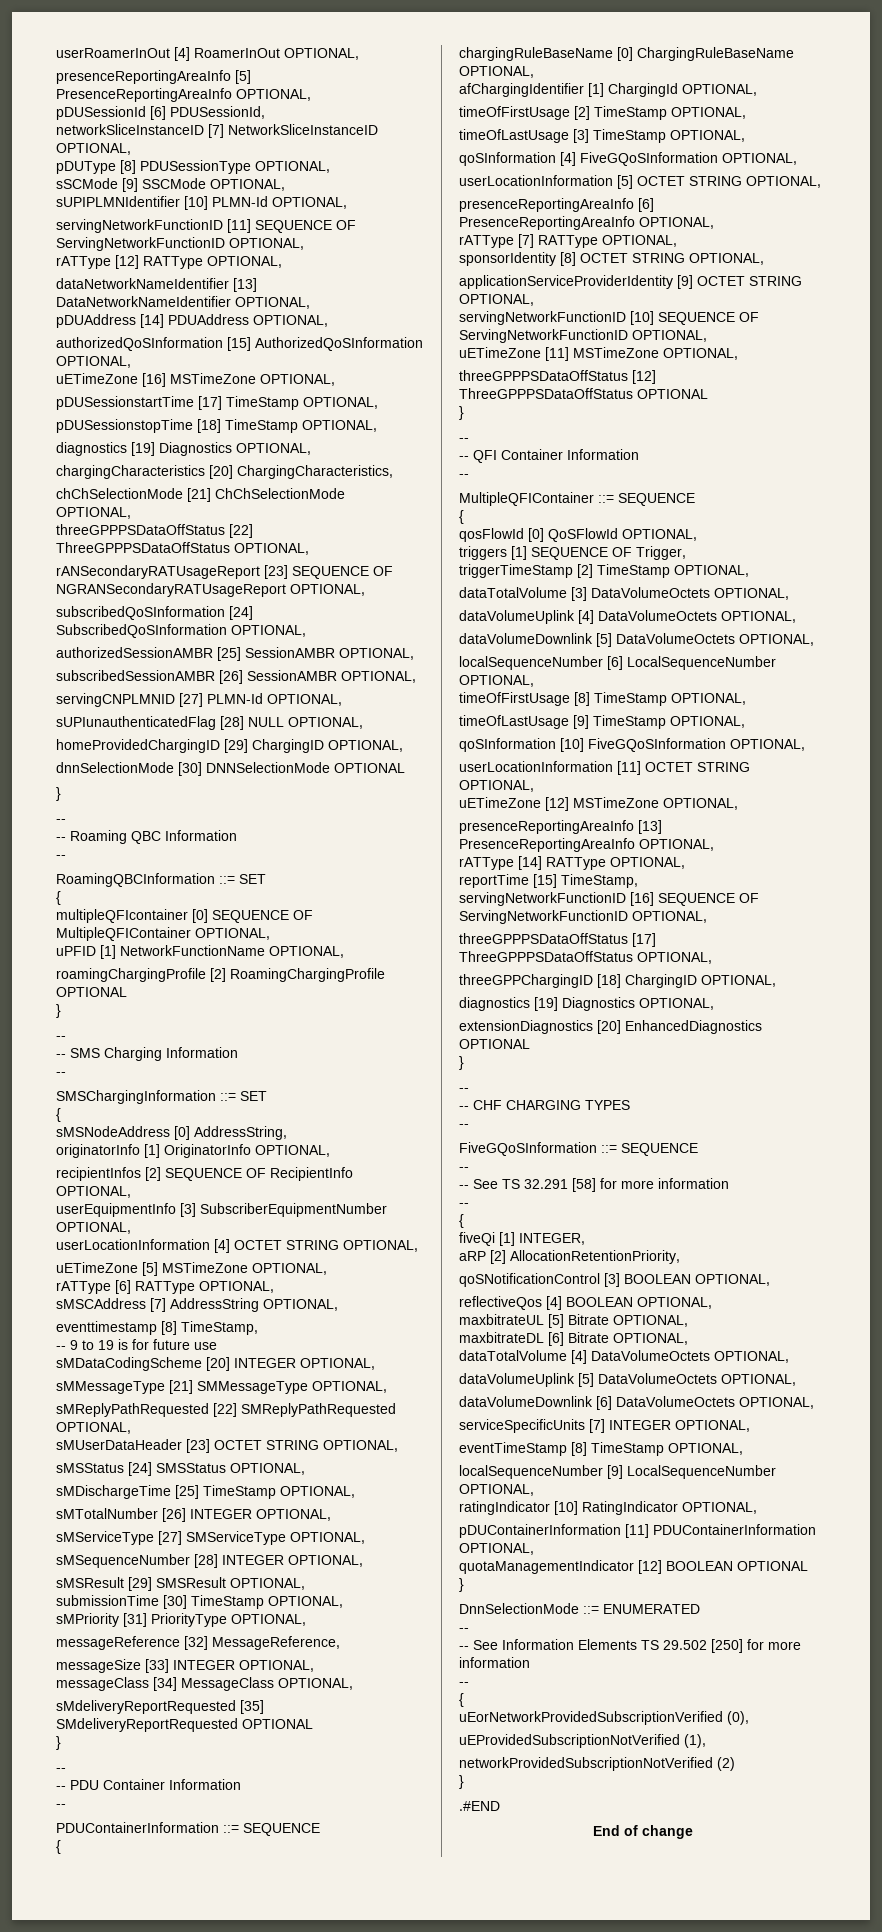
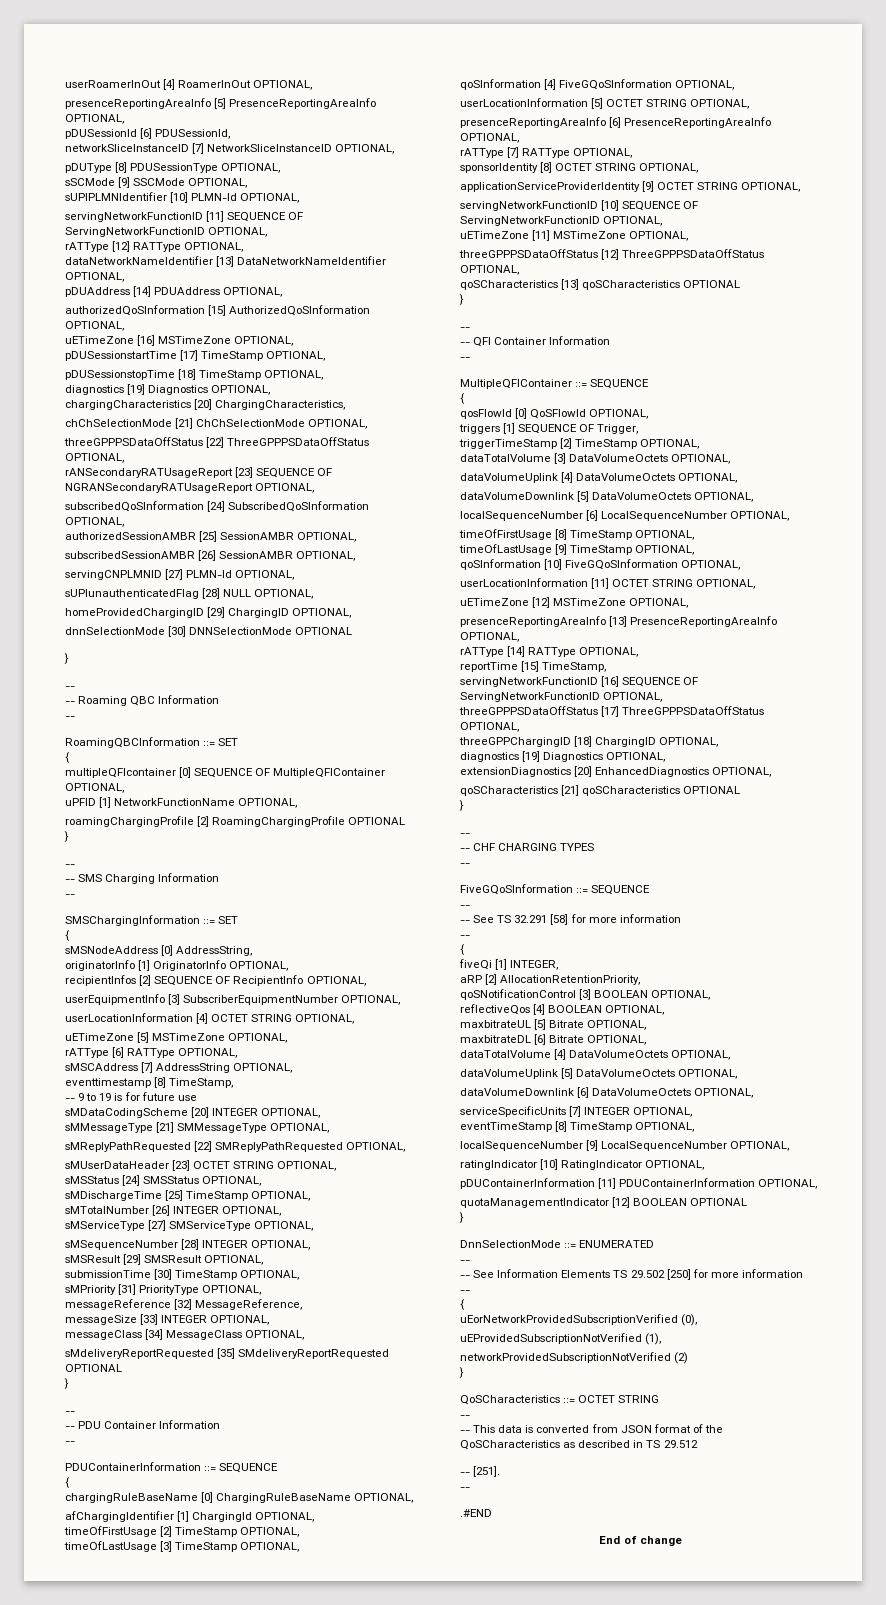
- threeGPPPSDataOffStatus [12] ThreeGPPPSDataOffStatus OPTIONAL
+ threeGPPPSDataOffStatus [12] ThreeGPPPSDataOffStatus OPTIONAL,
+ qoSCharacteristics [13] qoSCharacteristics OPTIONAL
- extensionDiagnostics [20] EnhancedDiagnostics OPTIONAL
+ extensionDiagnostics [20] EnhancedDiagnostics OPTIONAL,
+ qoSCharacteristics [21] qoSCharacteristics OPTIONAL
+ QoSCharacteristics ::= OCTET STRING
+ --
+ -- This data is converted from JSON format of the QoSCharacteristics as described in TS 29.512
+ -- [251].
+ --

